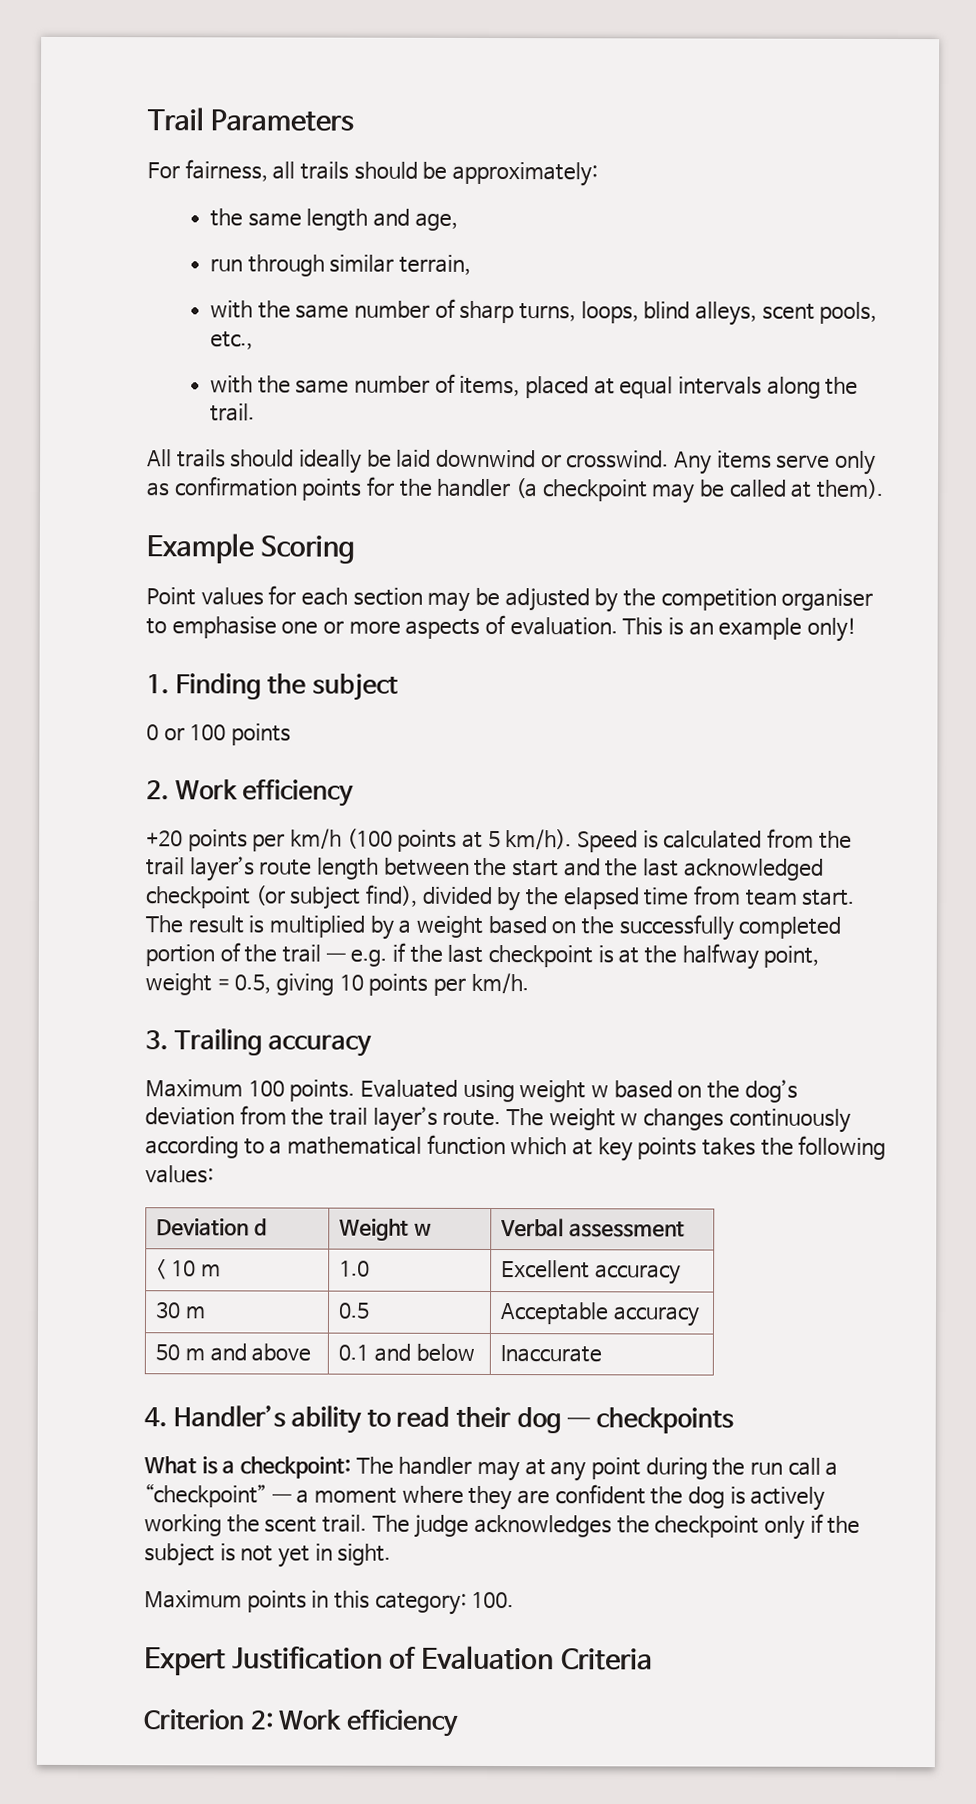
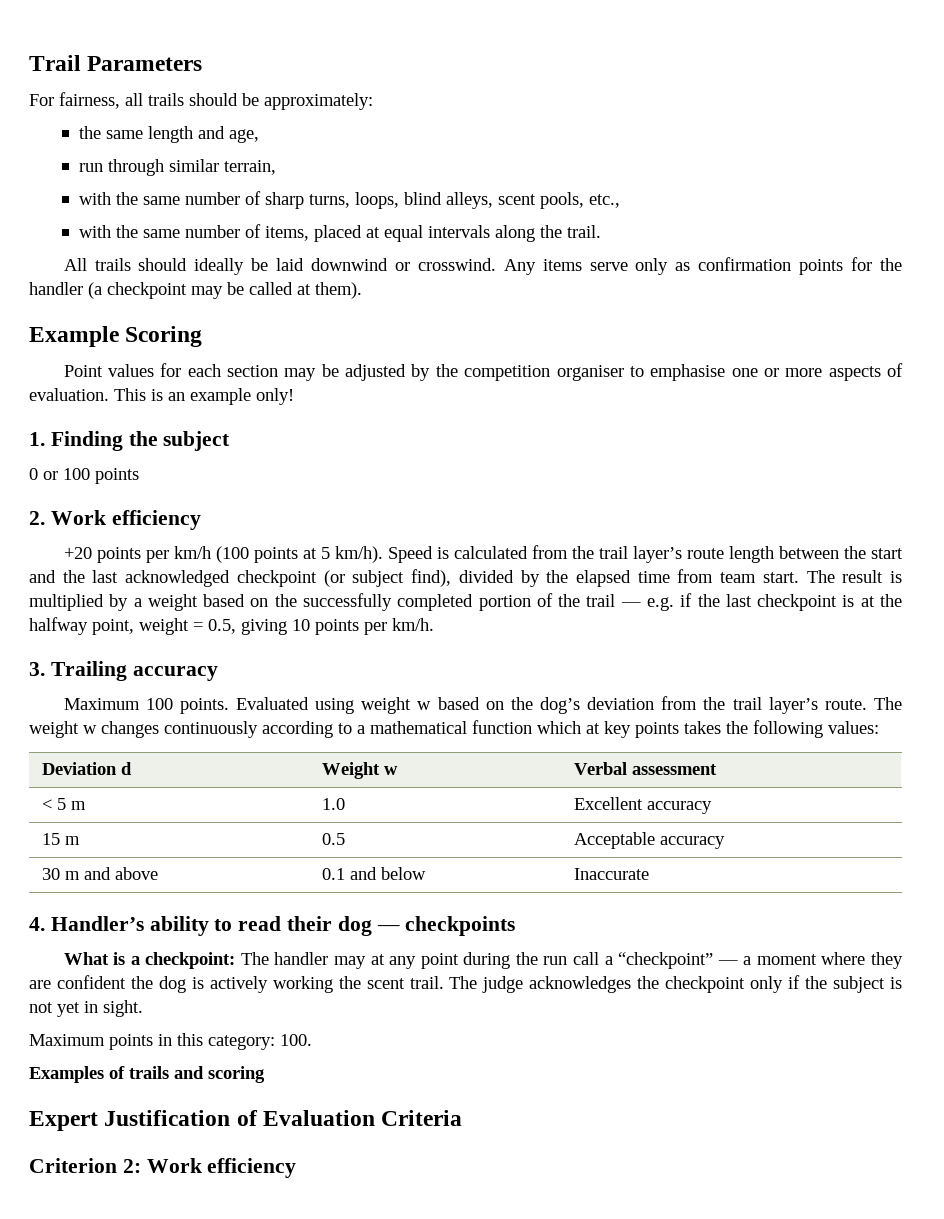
- < 10 m | 1.0 | Excellent accuracy
+ < 5 m | 1.0 | Excellent accuracy
- 30 m | 0.5 | Acceptable accuracy
+ 15 m | 0.5 | Acceptable accuracy
- 50 m and above | 0.1 and below | Inaccurate
+ 30 m and above | 0.1 and below | Inaccurate
+ Examples of trails and scoring

